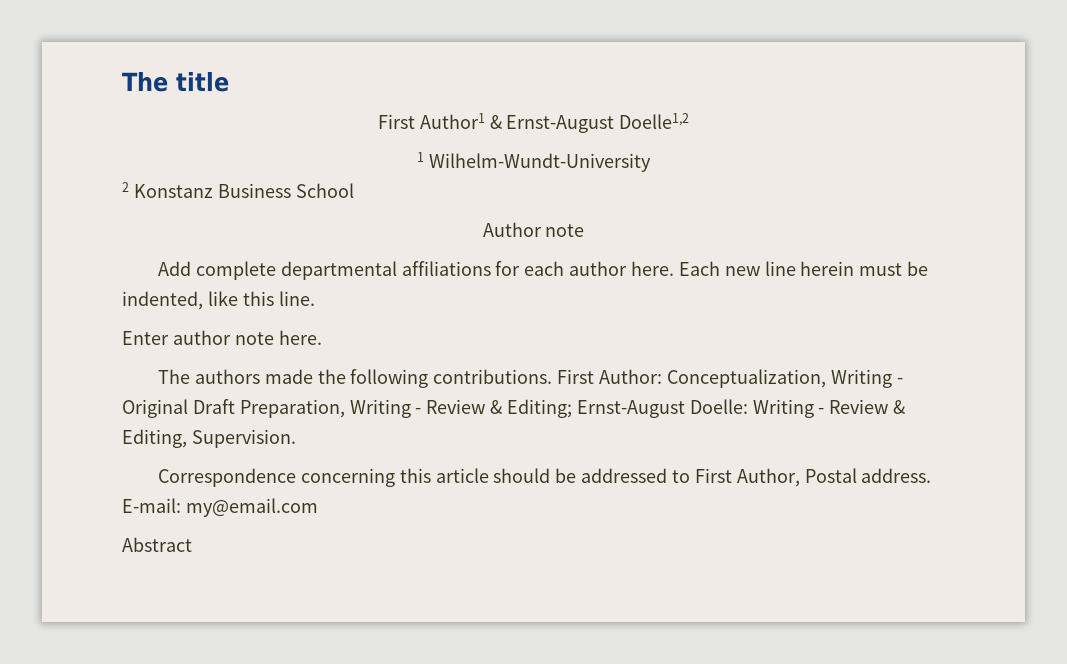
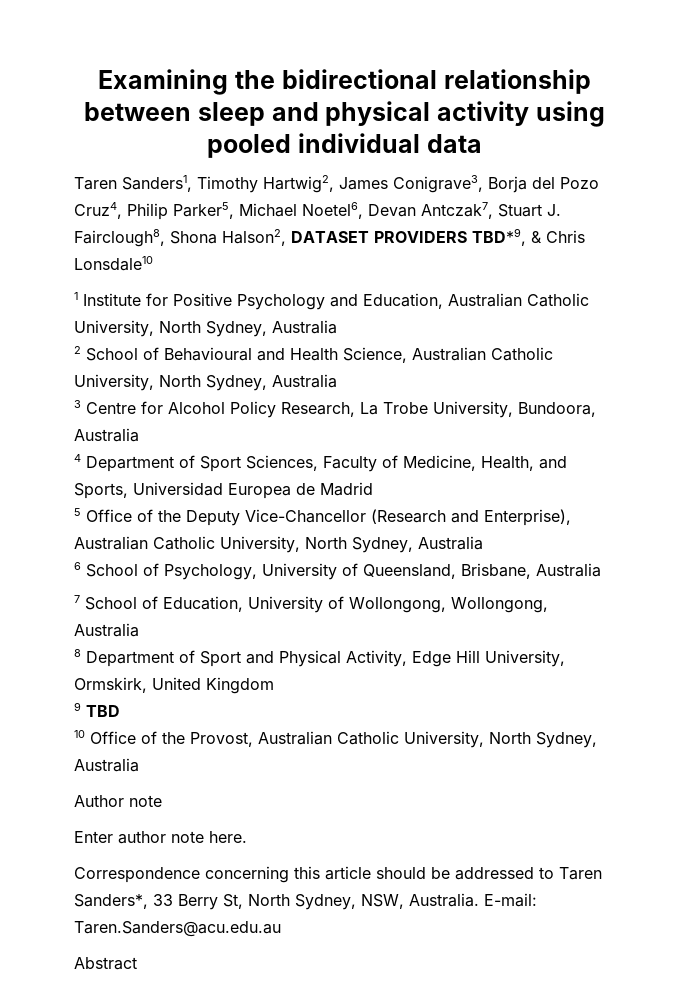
- The title
- First Author1 & Ernst-August Doelle1,2
- 1 Wilhelm-Wundt-University
+ Examining the bidirectional relationship between sleep and physical activity using pooled individual data
+ Taren Sanders1, Timothy Hartwig2, James Conigrave3, Borja del Pozo Cruz4, Philip Parker5, Michael Noetel6, Devan Antczak7, Stuart J. Fairclough8, Shona Halson2, DATASET PROVIDERS TBD*9, & Chris Lonsdale10
+ 1 Institute for Positive Psychology and Education, Australian Catholic University, North Sydney, Australia
- 2 Konstanz Business School
+ 2 School of Behavioural and Health Science, Australian Catholic University, North Sydney, Australia
+ 3 Centre for Alcohol Policy Research, La Trobe University, Bundoora, Australia
+ 4 Department of Sport Sciences, Faculty of Medicine, Health, and Sports, Universidad Europea de Madrid
+ 5 Office of the Deputy Vice-Chancellor (Research and Enterprise), Australian Catholic University, North Sydney, Australia
+ 6 School of Psychology, University of Queensland, Brisbane, Australia
+ 7 School of Education, University of Wollongong, Wollongong, Australia
+ 8 Department of Sport and Physical Activity, Edge Hill University, Ormskirk, United Kingdom
+ 9 TBD
+ 10 Office of the Provost, Australian Catholic University, North Sydney, Australia
  Author note
- Add complete departmental affiliations for each author here. Each new line herein must be indented, like this line.
  Enter author note here.
- The authors made the following contributions. First Author: Conceptualization, Writing - Original Draft Preparation, Writing - Review & Editing; Ernst-August Doelle: Writing - Review & Editing, Supervision.
- Correspondence concerning this article should be addressed to First Author, Postal address. E-mail: my@email.com
+ Correspondence concerning this article should be addressed to Taren Sanders*, 33 Berry St, North Sydney, NSW, Australia. E-mail: Taren.Sanders@acu.edu.au

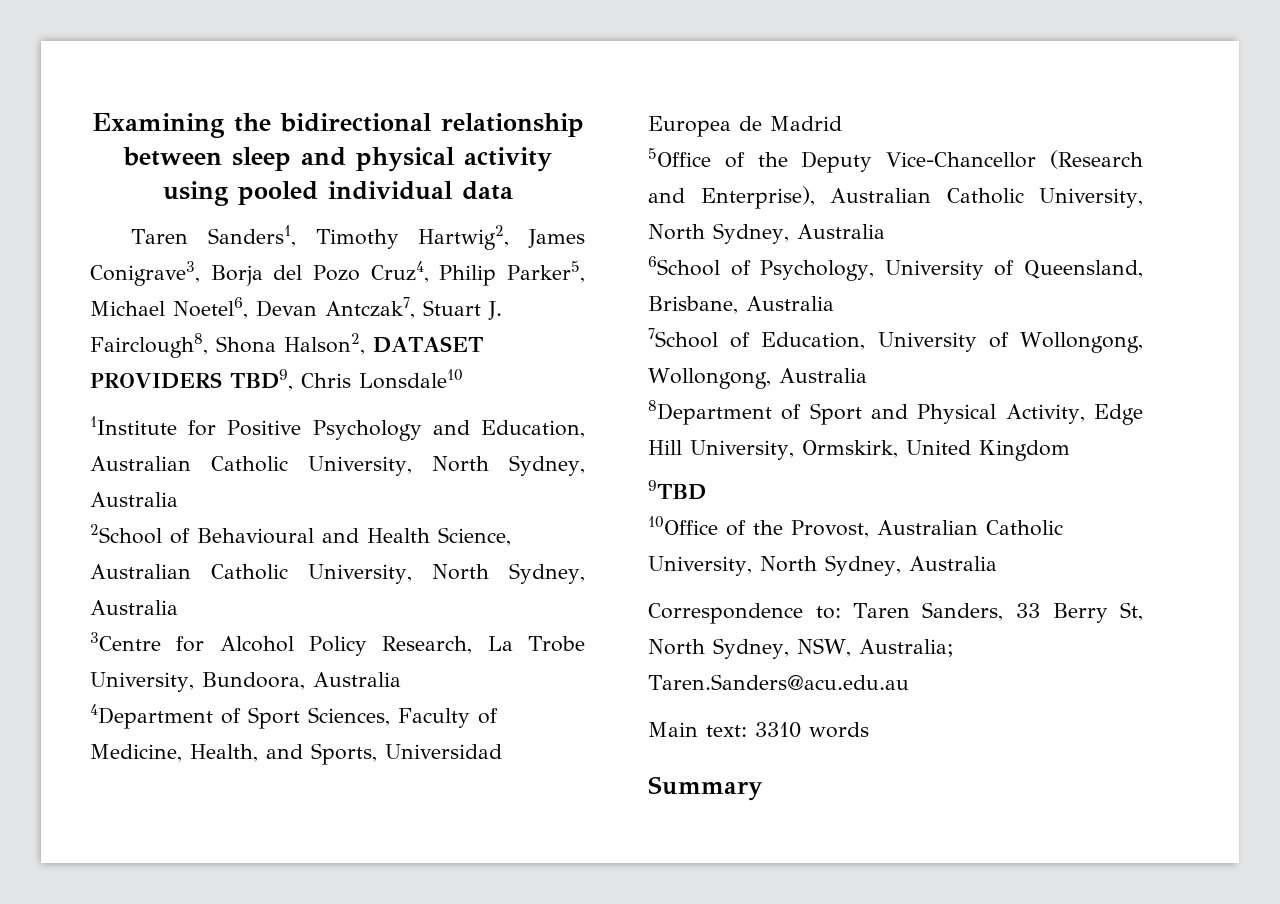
- Taren Sanders1, Timothy Hartwig2, James Conigrave3, Borja del Pozo Cruz4, Philip Parker5, Michael Noetel6, Devan Antczak7, Stuart J. Fairclough8, Shona Halson2, DATASET PROVIDERS TBD*9, & Chris Lonsdale10
+ Taren Sanders1, Timothy Hartwig2, James Conigrave3, Borja del Pozo Cruz4, Philip Parker5, Michael Noetel6, Devan Antczak7, Stuart J. Fairclough8, Shona Halson2, DATASET PROVIDERS TBD9, Chris Lonsdale10
- 1 Institute for Positive Psychology and Education, Australian Catholic University, North Sydney, Australia
+ 1Institute for Positive Psychology and Education, Australian Catholic University, North Sydney, Australia
- 2 School of Behavioural and Health Science, Australian Catholic University, North Sydney, Australia
+ 2School of Behavioural and Health Science, Australian Catholic University, North Sydney, Australia
- 3 Centre for Alcohol Policy Research, La Trobe University, Bundoora, Australia
+ 3Centre for Alcohol Policy Research, La Trobe University, Bundoora, Australia
- 4 Department of Sport Sciences, Faculty of Medicine, Health, and Sports, Universidad Europea de Madrid
+ 4Department of Sport Sciences, Faculty of Medicine, Health, and Sports, Universidad Europea de Madrid
- 5 Office of the Deputy Vice-Chancellor (Research and Enterprise), Australian Catholic University, North Sydney, Australia
+ 5Office of the Deputy Vice-Chancellor (Research and Enterprise), Australian Catholic University, North Sydney, Australia
- 6 School of Psychology, University of Queensland, Brisbane, Australia
+ 6School of Psychology, University of Queensland, Brisbane, Australia
- 7 School of Education, University of Wollongong, Wollongong, Australia
+ 7School of Education, University of Wollongong, Wollongong, Australia
- 8 Department of Sport and Physical Activity, Edge Hill University, Ormskirk, United Kingdom
+ 8Department of Sport and Physical Activity, Edge Hill University, Ormskirk, United Kingdom
- 9 TBD
- 10 Office of the Provost, Australian Catholic University, North Sydney, Australia
+ 9TBD
+ 10Office of the Provost, Australian Catholic University, North Sydney, Australia
- Author note
- Enter author note here.
- Correspondence concerning this article should be addressed to Taren Sanders*, 33 Berry St, North Sydney, NSW, Australia. E-mail: Taren.Sanders@acu.edu.au
+ Correspondence to: Taren Sanders, 33 Berry St, North Sydney, NSW, Australia; Taren.Sanders@acu.edu.au
- Abstract
+ Main text: 3310 words
+ Summary

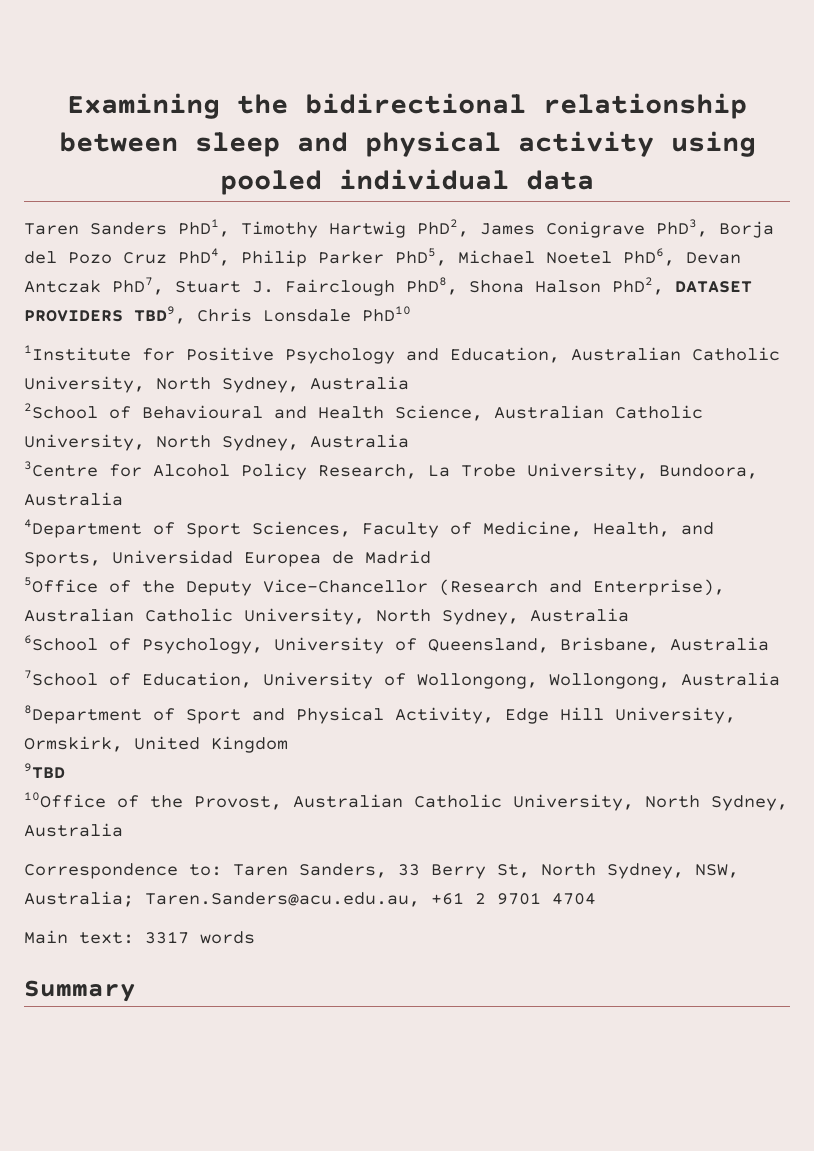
- Taren Sanders1, Timothy Hartwig2, James Conigrave3, Borja del Pozo Cruz4, Philip Parker5, Michael Noetel6, Devan Antczak7, Stuart J. Fairclough8, Shona Halson2, DATASET PROVIDERS TBD9, Chris Lonsdale10
+ Taren Sanders PhD1, Timothy Hartwig PhD2, James Conigrave PhD3, Borja del Pozo Cruz PhD4, Philip Parker PhD5, Michael Noetel PhD6, Devan Antczak PhD7, Stuart J. Fairclough PhD8, Shona Halson PhD2, DATASET PROVIDERS TBD9, Chris Lonsdale PhD10
- Correspondence to: Taren Sanders, 33 Berry St, North Sydney, NSW, Australia; Taren.Sanders@acu.edu.au
+ Correspondence to: Taren Sanders, 33 Berry St, North Sydney, NSW, Australia; Taren.Sanders@acu.edu.au, +61 2 9701 4704
- Main text: 3310 words
+ Main text: 3317 words

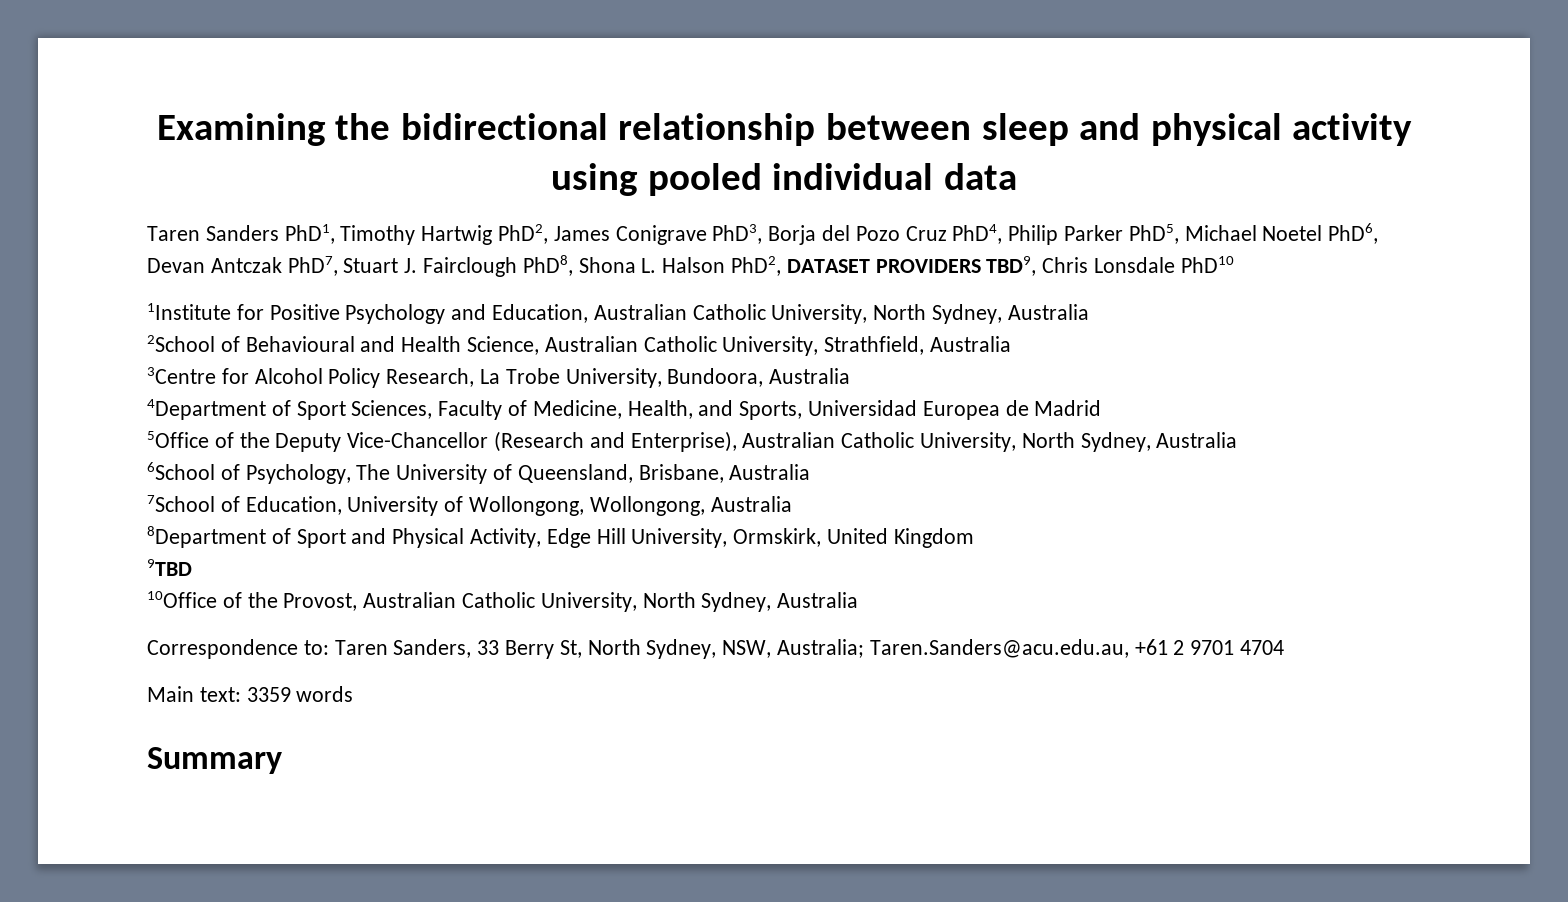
- Taren Sanders PhD1, Timothy Hartwig PhD2, James Conigrave PhD3, Borja del Pozo Cruz PhD4, Philip Parker PhD5, Michael Noetel PhD6, Devan Antczak PhD7, Stuart J. Fairclough PhD8, Shona Halson PhD2, DATASET PROVIDERS TBD9, Chris Lonsdale PhD10
+ Taren Sanders PhD1, Timothy Hartwig PhD2, James Conigrave PhD3, Borja del Pozo Cruz PhD4, Philip Parker PhD5, Michael Noetel PhD6, Devan Antczak PhD7, Stuart J. Fairclough PhD8, Shona L. Halson PhD2, DATASET PROVIDERS TBD9, Chris Lonsdale PhD10
- 2School of Behavioural and Health Science, Australian Catholic University, North Sydney, Australia
+ 2School of Behavioural and Health Science, Australian Catholic University, Strathfield, Australia
- 6School of Psychology, University of Queensland, Brisbane, Australia
+ 6School of Psychology, The University of Queensland, Brisbane, Australia
- Main text: 3317 words
+ Main text: 3359 words

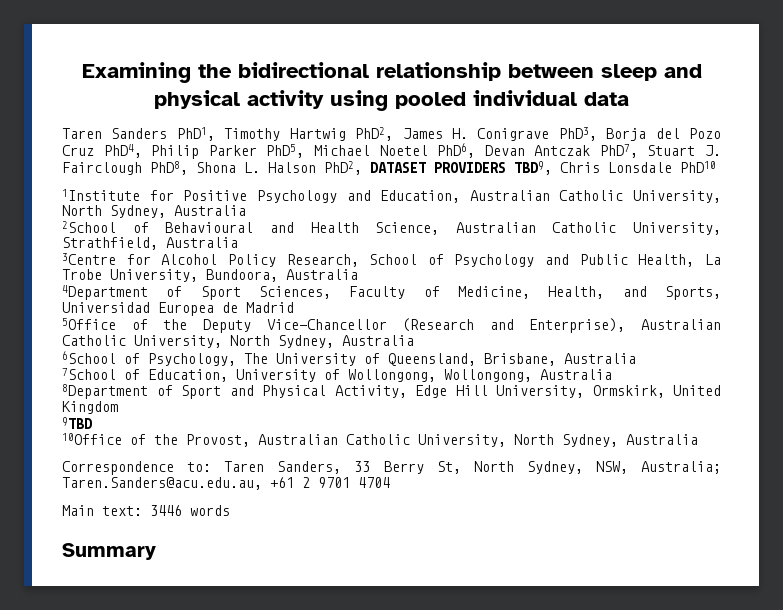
- Taren Sanders PhD1, Timothy Hartwig PhD2, James Conigrave PhD3, Borja del Pozo Cruz PhD4, Philip Parker PhD5, Michael Noetel PhD6, Devan Antczak PhD7, Stuart J. Fairclough PhD8, Shona L. Halson PhD2, DATASET PROVIDERS TBD9, Chris Lonsdale PhD10
+ Taren Sanders PhD1, Timothy Hartwig PhD2, James H. Conigrave PhD3, Borja del Pozo Cruz PhD4, Philip Parker PhD5, Michael Noetel PhD6, Devan Antczak PhD7, Stuart J. Fairclough PhD8, Shona L. Halson PhD2, DATASET PROVIDERS TBD9, Chris Lonsdale PhD10
- 3Centre for Alcohol Policy Research, La Trobe University, Bundoora, Australia
+ 3Centre for Alcohol Policy Research, School of Psychology and Public Health, La Trobe University, Bundoora, Australia
- Main text: 3359 words
+ Main text: 3446 words

